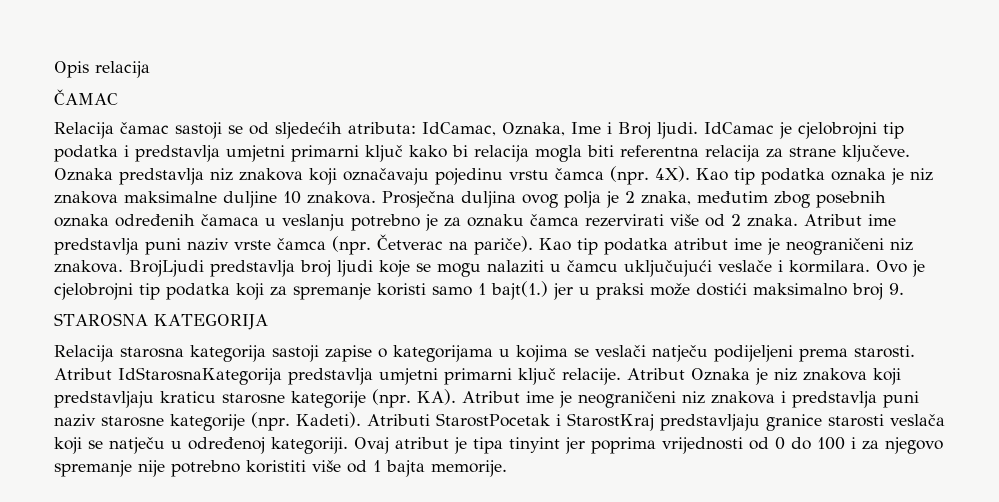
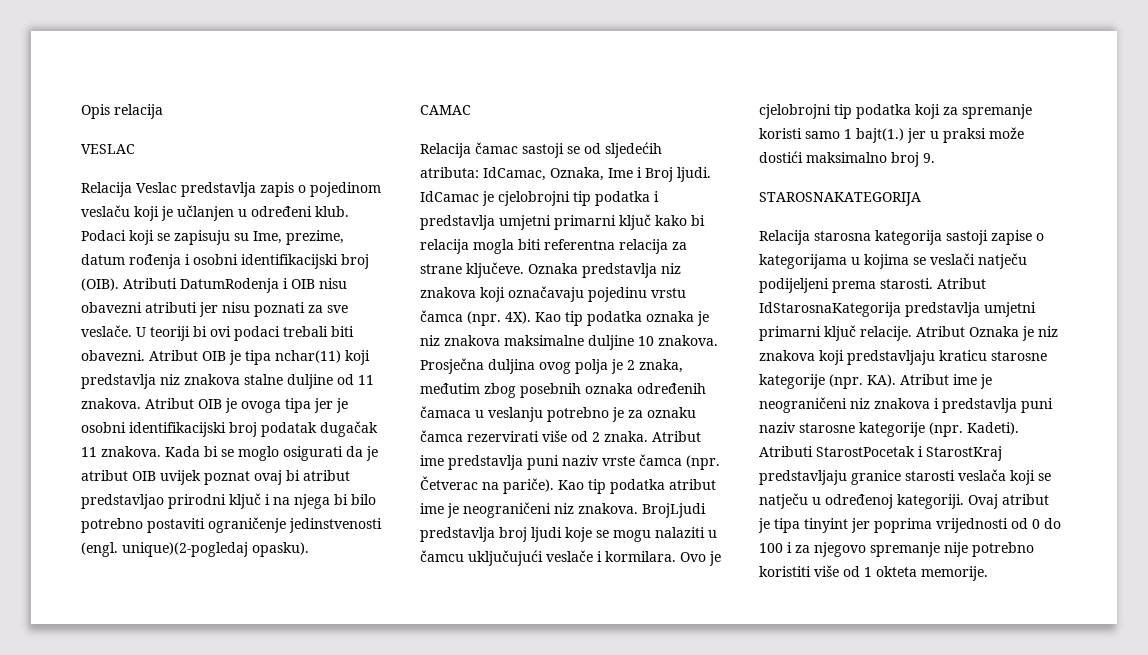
- ČAMAC
+ VESLAC
+ Relacija Veslac predstavlja zapis o pojedinom veslaču koji je učlanjen u određeni klub. Podaci koji se zapisuju su Ime, prezime, datum rođenja i osobni identifikacijski broj (OIB). Atributi DatumRodenja i OIB nisu obavezni atributi jer nisu poznati za sve veslače. U teoriji bi ovi podaci trebali biti obavezni. Atribut OIB je tipa nchar(11) koji predstavlja niz znakova stalne duljine od 11 znakova. Atribut OIB je ovoga tipa jer je osobni identifikacijski broj podatak dugačak 11 znakova. Kada bi se moglo osigurati da je atribut OIB uvijek poznat ovaj bi atribut predstavljao prirodni ključ i na njega bi bilo potrebno postaviti ograničenje jedinstvenosti (engl. unique)(2-pogledaj opasku).
+ CAMAC
- STAROSNA KATEGORIJA
+ STAROSNAKATEGORIJA
- Ovaj atribut je tipa tinyint jer poprima vrijednosti od 0 do 100 i za njegovo spremanje nije potrebno koristiti više od 1 bajta memorije.
+ Ovaj atribut je tipa tinyint jer poprima vrijednosti od 0 do 100 i za njegovo spremanje nije potrebno koristiti više od 1 okteta memorije.

